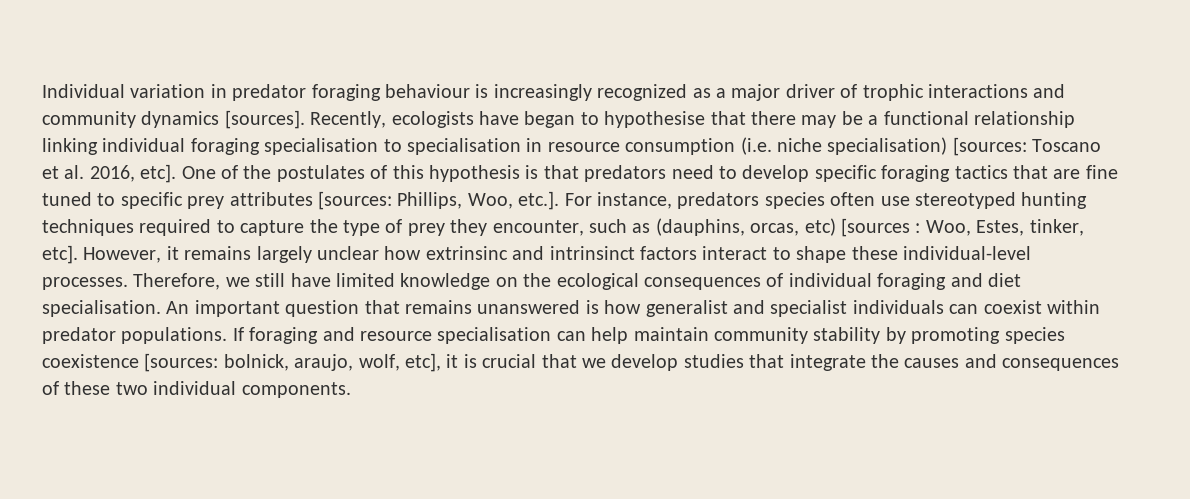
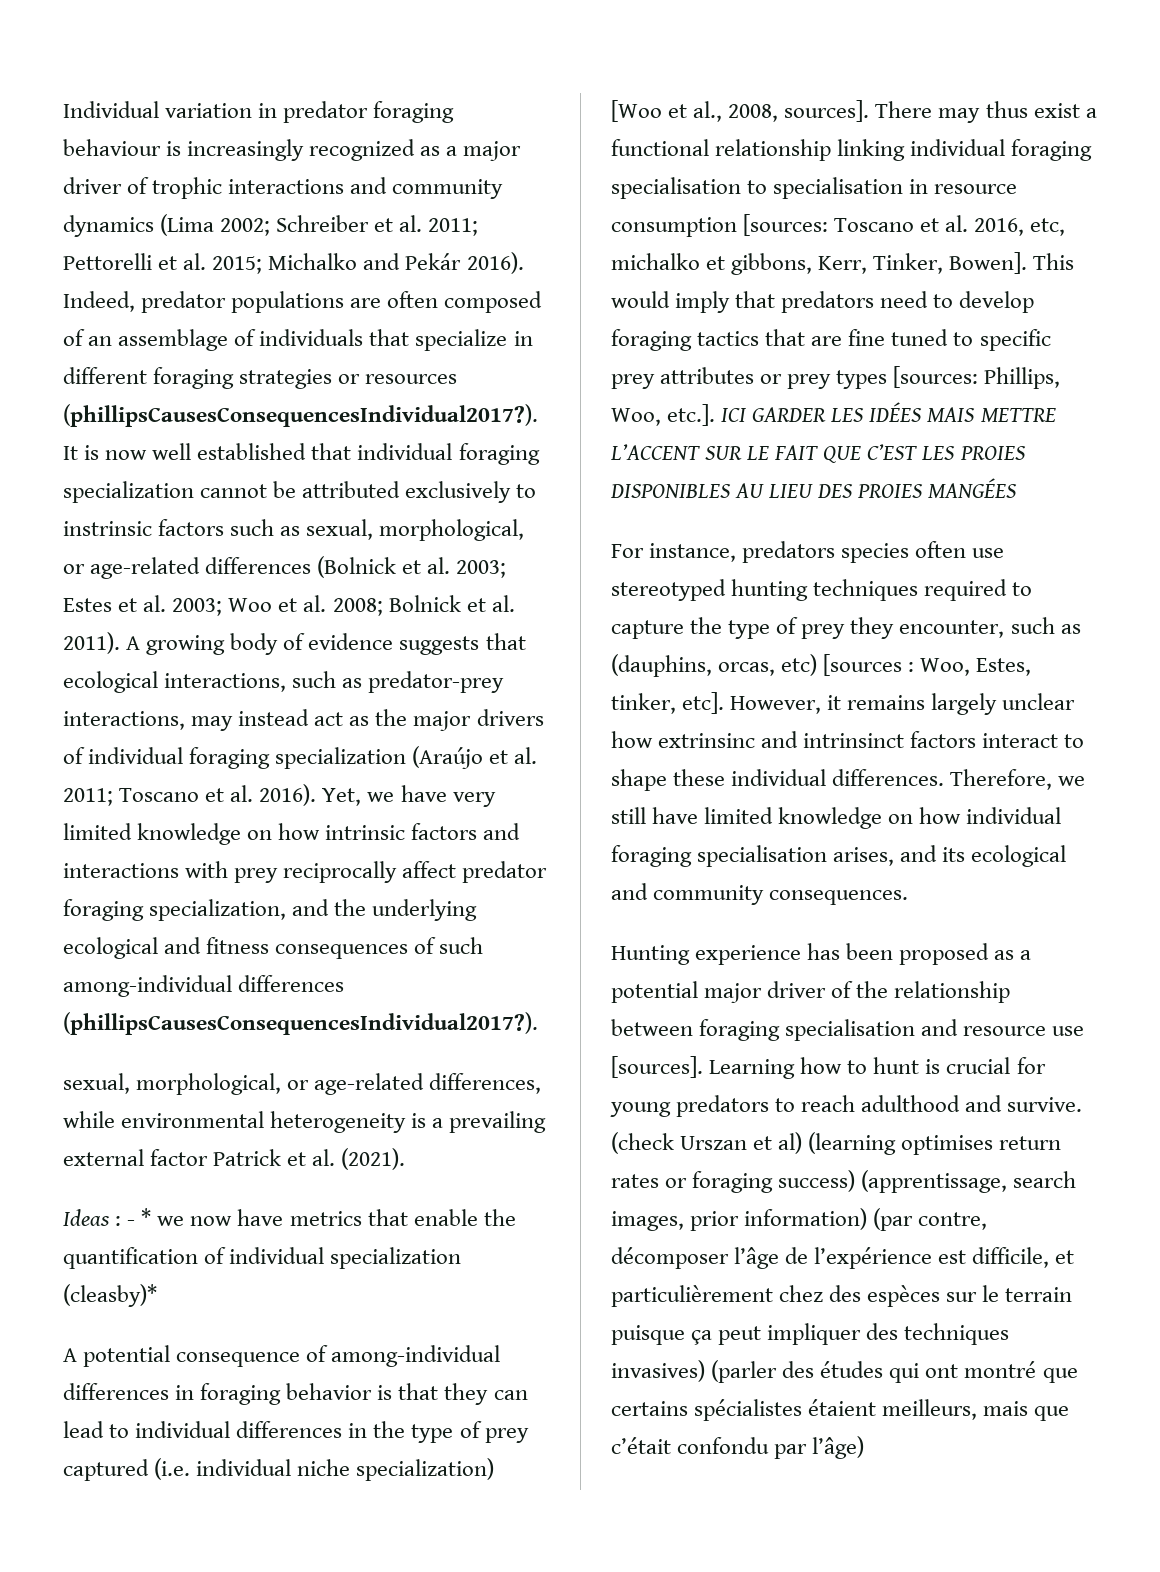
- Individual variation in predator foraging behaviour is increasingly recognized as a major driver of trophic interactions and community dynamics [sources]. Recently, ecologists have began to hypothesise that there may be a functional relationship linking individual foraging specialisation to specialisation in resource consumption (i.e. niche specialisation) [sources:
+ Individual variation in predator foraging behaviour is increasingly recognized as a major driver of trophic interactions and community dynamics (Lima 2002; Schreiber et al. 2011; Pettorelli et al. 2015; Michalko and Pekár 2016). Indeed, predator populations are often composed of an assemblage of individuals that specialize in different foraging strategies or resources (phillipsCausesConsequencesIndividual2017?). It is now well established that individual foraging specialization cannot be attributed exclusively to instrinsic factors such as sexual, morphological, or age-related differences (Bolnick et al. 2003; Estes et al. 2003; Woo et al. 2008; Bolnick et al. 2011). A growing body of evidence suggests that ecological interactions, such as predator-prey interactions, may instead act as the major drivers of individual foraging specialization (Araújo et al. 2011; Toscano et al. 2016). Yet, we have very limited knowledge on how intrinsic factors and interactions with prey reciprocally affect predator foraging specialization, and the underlying ecological and fitness consequences of such among-individual differences (phillipsCausesConsequencesIndividual2017?).
+ sexual, morphological, or age-related differences, while environmental heterogeneity is a prevailing external factor Patrick et al. (2021).
+ Ideas : - * we now have metrics that enable the quantification of individual specialization (cleasby)*
+ A potential consequence of among-individual differences in foraging behavior is that they can lead to individual differences in the type of prey captured (i.e. individual niche specialization) [Woo et al., 2008, sources]. There may thus exist a functional relationship linking individual foraging specialisation to specialisation in resource consumption [sources:
- Toscano et al. 2016, etc]. One of the postulates of this hypothesis is that predators need to develop specific foraging tactics that are fine tuned to specific prey attributes [sources:
+ Toscano et al. 2016, etc, michalko et gibbons, Kerr, Tinker, Bowen]. This would imply that predators need to develop foraging tactics that are fine tuned to specific prey attributes or prey types [sources:
- Phillips, Woo, etc.]. For instance, predators species often use stereotyped hunting techniques required to capture the type of prey they encounter, such as (dauphins, orcas, etc) [sources :
+ Phillips, Woo, etc.]. ICI GARDER LES IDÉES MAIS METTRE L’ACCENT SUR LE FAIT QUE C’EST LES PROIES DISPONIBLES AU LIEU DES PROIES MANGÉES
+ For instance, predators species often use stereotyped hunting techniques required to capture the type of prey they encounter, such as (dauphins, orcas, etc) [sources :
- However, it remains largely unclear how extrinsinc and intrinsinct factors interact to shape these individual-level processes.
+ However, it remains largely unclear how extrinsinc and intrinsinct factors interact to shape these individual differences.
- Therefore, we still have limited knowledge on the ecological consequences of individual foraging and diet specialisation. An important question that remains unanswered is how generalist and specialist individuals can coexist within predator populations. If foraging and resource specialisation can help maintain community stability by promoting species coexistence [sources: bolnick, araujo, wolf, etc], it is crucial that we develop studies that integrate the causes and consequences of these two individual components.
+ Therefore, we still have limited knowledge on how individual foraging specialisation arises, and its ecological and community consequences.
+ Hunting experience has been proposed as a potential major driver of the relationship between foraging specialisation and resource use [sources]. Learning how to hunt is crucial for young predators to reach adulthood and survive. (check Urszan et al) (learning optimises return rates or foraging success) (apprentissage, search images, prior information) (par contre, décomposer l’âge de l’expérience est difficile, et particulièrement chez des espèces sur le terrain puisque ça peut impliquer des techniques invasives) (parler des études qui ont montré que certains spécialistes étaient meilleurs, mais que c’était confondu par l’âge)

